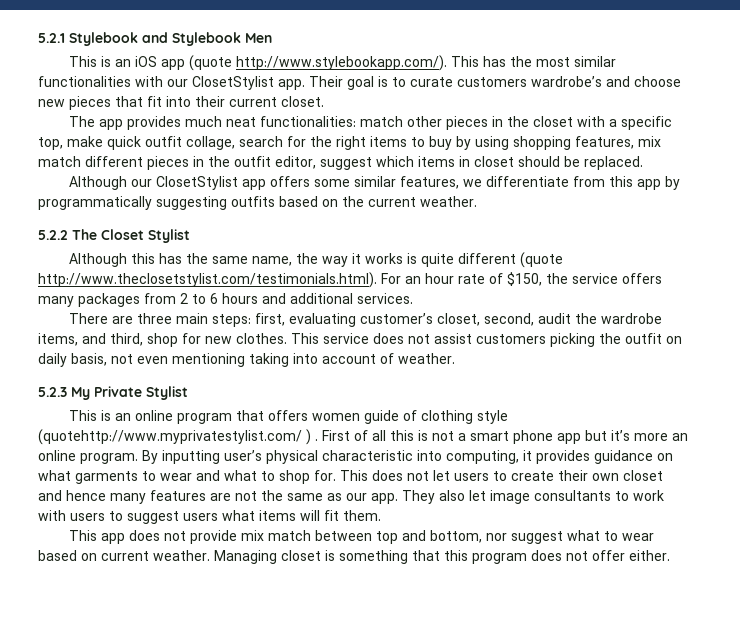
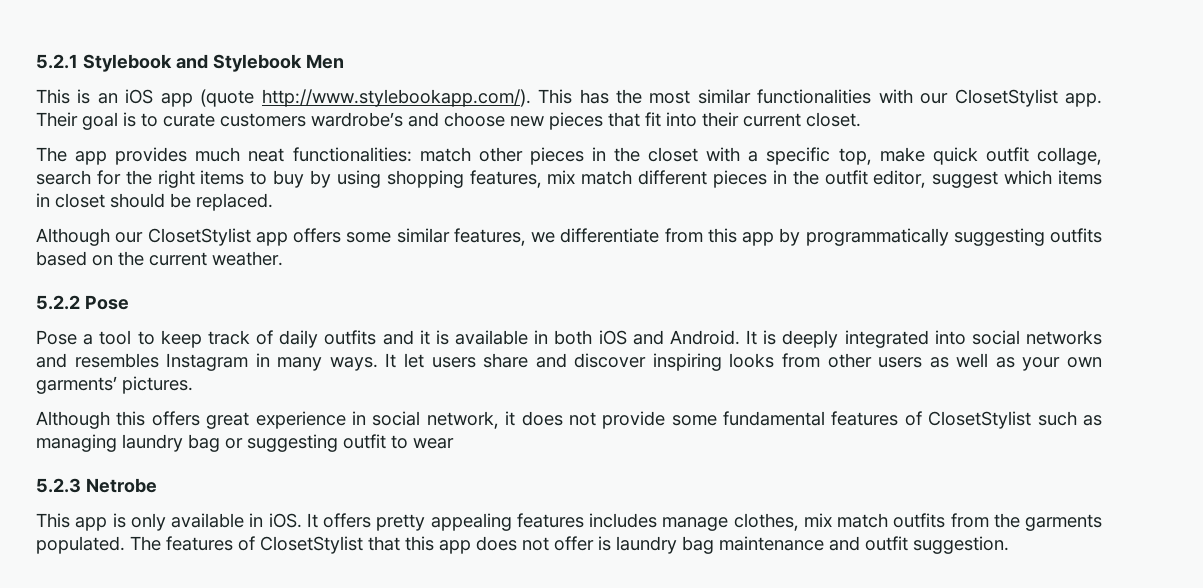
- 5.2.2 The Closet Stylist
- Although this has the same name, the way it works is quite different (quote http://www.theclosetstylist.com/testimonials.html). For an hour rate of $150, the service offers many packages from 2 to 6 hours and additional services.
- There are three main steps: first, evaluating customer’s closet, second, audit the wardrobe items, and third, shop for new clothes. This service does not assist customers picking the outfit on daily basis, not even mentioning taking into account of weather.
- 5.2.3 My Private Stylist
- This is an online program that offers women guide of clothing style (quotehttp://www.myprivatestylist.com/ ) . First of all this is not a smart phone app but it’s more an online program. By inputting user’s physical characteristic into computing, it provides guidance on what garments to wear and what to shop for. This does not let users to create their own closet and hence many features are not the same as our app. They also let image consultants to work with users to suggest users what items will fit them.
- This app does not provide mix match between top and bottom, nor suggest what to wear based on current weather. Managing closet is something that this program does not offer either.
+ 5.2.2 Pose
+ Pose a tool to keep track of daily outfits and it is available in both iOS and Android. It is deeply integrated into social networks and resembles Instagram in many ways. It let users share and discover inspiring looks from other users as well as your own garments’ pictures.
+ Although this offers great experience in social network, it does not provide some fundamental features of ClosetStylist such as managing laundry bag or suggesting outfit to wear
+ 5.2.3 Netrobe
+ This app is only available in iOS. It offers pretty appealing features includes manage clothes, mix match outfits from the garments populated. The features of ClosetStylist that this app does not offer is laundry bag maintenance and outfit suggestion.

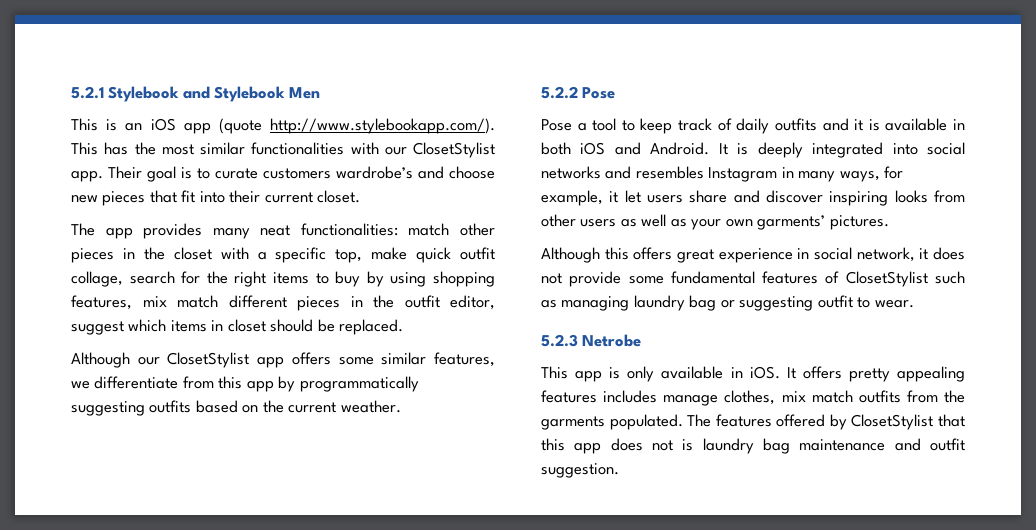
- The app provides much neat functionalities: match other pieces in the closet with a specific top, make quick outfit collage, search for the right items to buy by using shopping features, mix match different pieces in the outfit editor, suggest which items in closet should be replaced.
+ The app provides many neat functionalities: match other pieces in the closet with a specific top, make quick outfit collage, search for the right items to buy by using shopping features, mix match different pieces in the outfit editor, suggest which items in closet should be replaced.
- It is deeply integrated into social networks and resembles Instagram in many ways. It let users share and discover inspiring looks from other users as well as your own garments’ pictures.
+ It is deeply integrated into social networks and resembles Instagram in many ways, for example, it let users share and discover inspiring looks from other users as well as your own garments’ pictures.
- Although this offers great experience in social network, it does not provide some fundamental features of ClosetStylist such as managing laundry bag or suggesting outfit to wear
+ Although this offers great experience in social network, it does not provide some fundamental features of ClosetStylist such as managing laundry bag or suggesting outfit to wear.
- The features of ClosetStylist that this app does not offer is laundry bag maintenance and outfit suggestion.
+ The features offered by ClosetStylist that this app does not is laundry bag maintenance and outfit suggestion.

